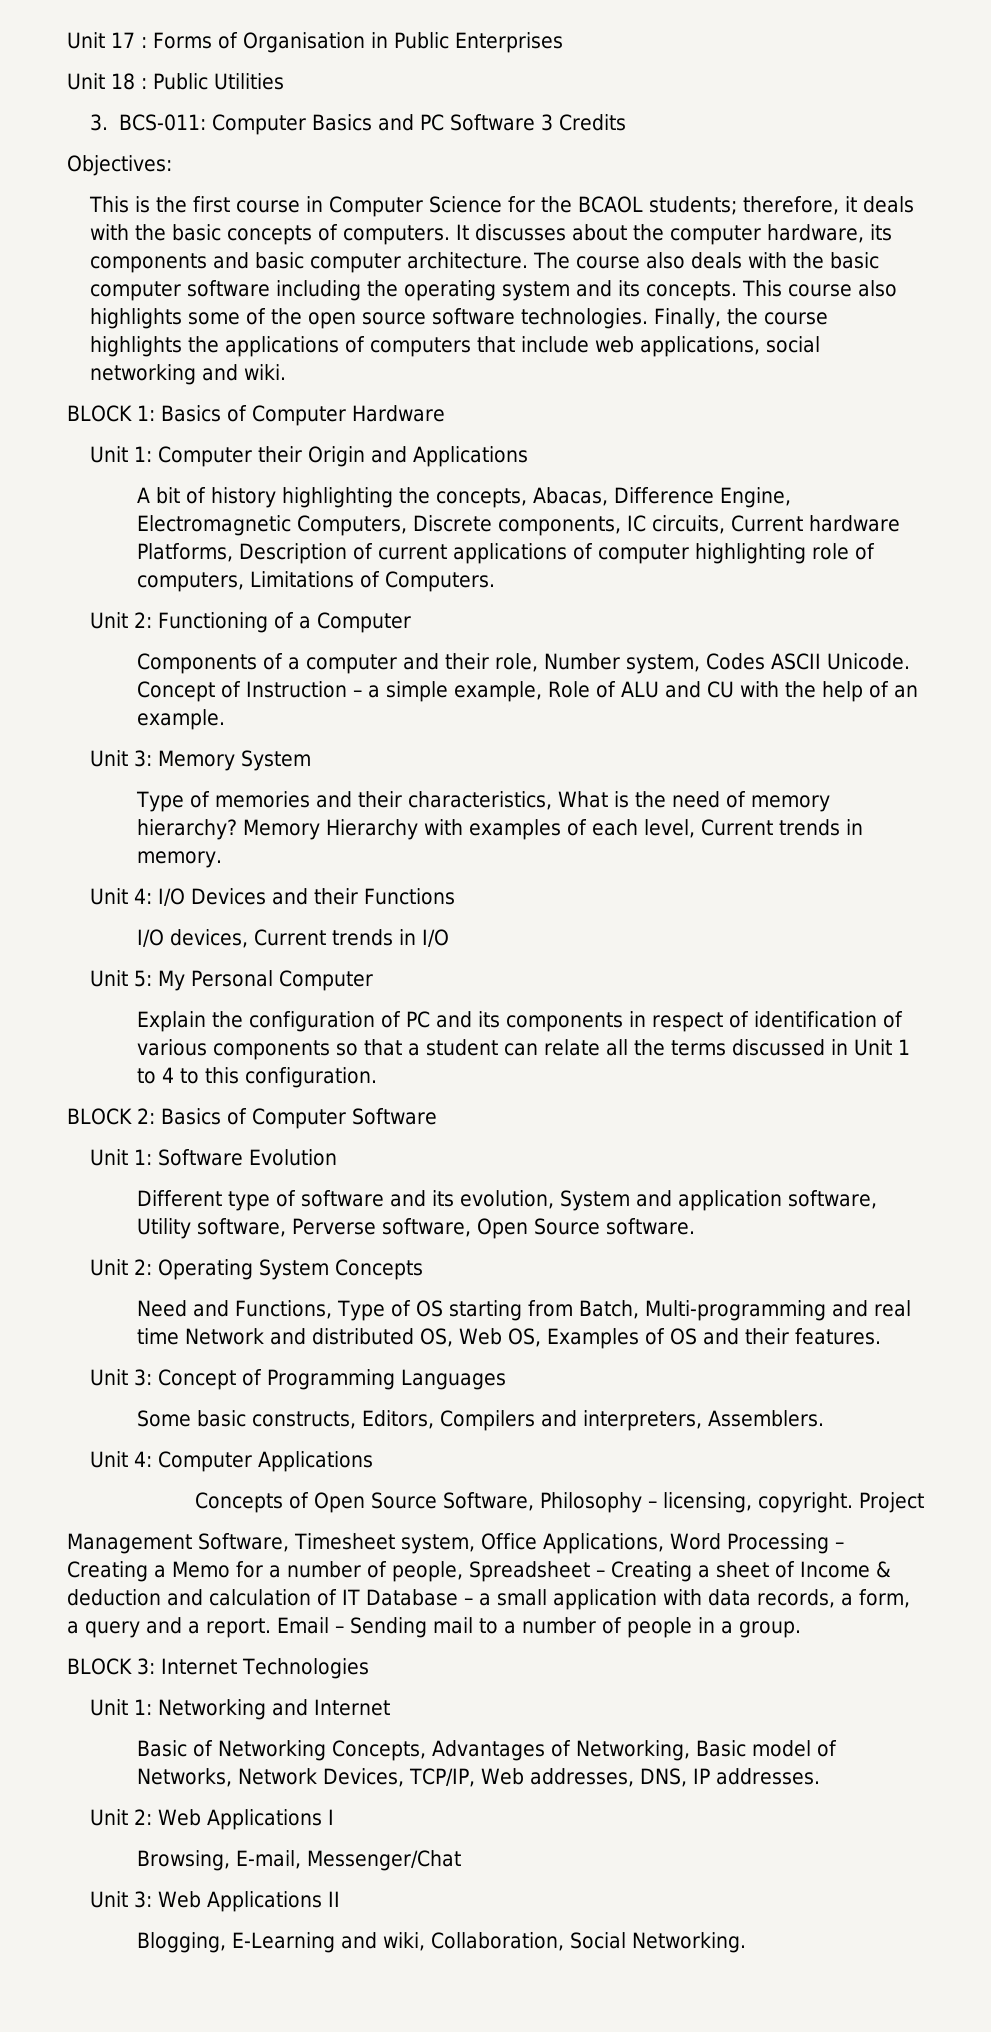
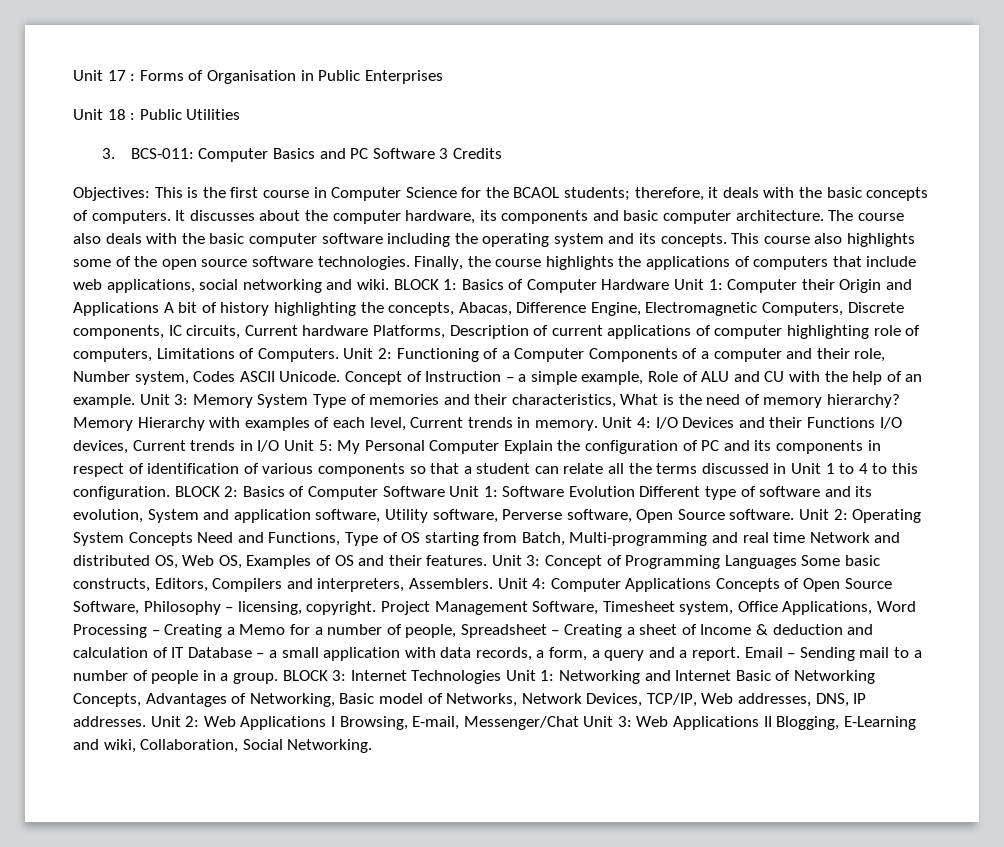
- Objectives:
- This is the first course in Computer Science for the BCAOL students; therefore, it deals with the basic concepts of computers.
+ Objectives: This is the first course in Computer Science for the BCAOL students; therefore, it deals with the basic concepts of computers.
- Finally, the course highlights the applications of computers that include web applications, social networking and wiki.
- BLOCK 1:
+ Finally, the course highlights the applications of computers that include web applications, social networking and wiki. BLOCK 1:
- Basics of Computer Hardware
- Unit 1:
+ Basics of Computer Hardware Unit 1:
- Computer their Origin and Applications
- A bit of history highlighting the concepts, Abacas, Difference Engine, Electromagnetic Computers, Discrete components, IC circuits, Current hardware Platforms, Description of current applications of computer highlighting role of computers, Limitations of Computers.
- Unit 2:
+ Computer their Origin and Applications A bit of history highlighting the concepts, Abacas, Difference Engine, Electromagnetic Computers, Discrete components, IC circuits, Current hardware Platforms, Description of current applications of computer highlighting role of computers, Limitations of Computers. Unit 2:
- Functioning of a Computer
- Components of a computer and their role, Number system, Codes ASCII Unicode.
+ Functioning of a Computer Components of a computer and their role, Number system, Codes ASCII Unicode.
- Concept of Instruction – a simple example, Role of ALU and CU with the help of an example.
- Unit 3: Memory System
- Type of memories and their characteristics, What is the need of memory hierarchy?
+ Concept of Instruction – a simple example, Role of ALU and CU with the help of an example. Unit 3: Memory System Type of memories and their characteristics, What is the need of memory hierarchy?
- Memory Hierarchy with examples of each level, Current trends in memory.
- Unit 4:
+ Memory Hierarchy with examples of each level, Current trends in memory. Unit 4:
- I/O Devices and their Functions
- I/O devices, Current trends in I/O
- Unit 5:
+ I/O Devices and their Functions I/O devices, Current trends in I/O Unit 5:
- My Personal Computer
- Explain the configuration of PC and its components in respect of identification of various components so that a student can relate all the terms discussed in Unit 1 to 4 to this configuration.
- BLOCK 2:
+ My Personal Computer Explain the configuration of PC and its components in respect of identification of various components so that a student can relate all the terms discussed in Unit 1 to 4 to this configuration. BLOCK 2:
- Basics of Computer Software
- Unit 1:
+ Basics of Computer Software Unit 1:
- Software Evolution
- Different type of software and its evolution, System and application software, Utility software, Perverse software, Open Source software.
- Unit 2:
+ Software Evolution Different type of software and its evolution, System and application software, Utility software, Perverse software, Open Source software. Unit 2:
- Operating System Concepts
- Need and Functions, Type of OS starting from Batch, Multi-programming and real time Network and distributed OS, Web OS, Examples of OS and their features.
- Unit 3:
+ Operating System Concepts Need and Functions, Type of OS starting from Batch, Multi-programming and real time Network and distributed OS, Web OS, Examples of OS and their features. Unit 3:
- Concept of Programming Languages
- Some basic constructs, Editors, Compilers and interpreters, Assemblers.
- Unit 4:
+ Concept of Programming Languages Some basic constructs, Editors, Compilers and interpreters, Assemblers. Unit 4:
- Computer Applications
- Concepts of Open Source Software, Philosophy – licensing, copyright.
+ Computer Applications Concepts of Open Source Software, Philosophy – licensing, copyright.
- Project
- Management Software, Timesheet system, Office Applications, Word Processing – Creating a Memo for a number of people, Spreadsheet – Creating a sheet of Income & deduction and calculation of IT Database – a small application with data records, a form, a query and a report.
+ Project Management Software, Timesheet system, Office Applications, Word Processing – Creating a Memo for a number of people, Spreadsheet – Creating a sheet of Income & deduction and calculation of IT Database – a small application with data records, a form, a query and a report.
- Email – Sending mail to a number of people in a group.
- BLOCK 3: Internet Technologies
- Unit 1: Networking and Internet
- Basic of Networking Concepts, Advantages of Networking, Basic model of Networks, Network Devices, TCP/IP, Web addresses, DNS, IP addresses.
- Unit 2: Web Applications I
- Browsing, E-mail, Messenger/Chat
- Unit 3: Web Applications II
- Blogging, E-Learning and wiki, Collaboration, Social Networking.
+ Email – Sending mail to a number of people in a group. BLOCK 3: Internet Technologies Unit 1: Networking and Internet Basic of Networking Concepts, Advantages of Networking, Basic model of Networks, Network Devices, TCP/IP, Web addresses, DNS, IP addresses. Unit 2: Web Applications I Browsing, E-mail, Messenger/Chat Unit 3: Web Applications II Blogging, E-Learning and wiki, Collaboration, Social Networking.

